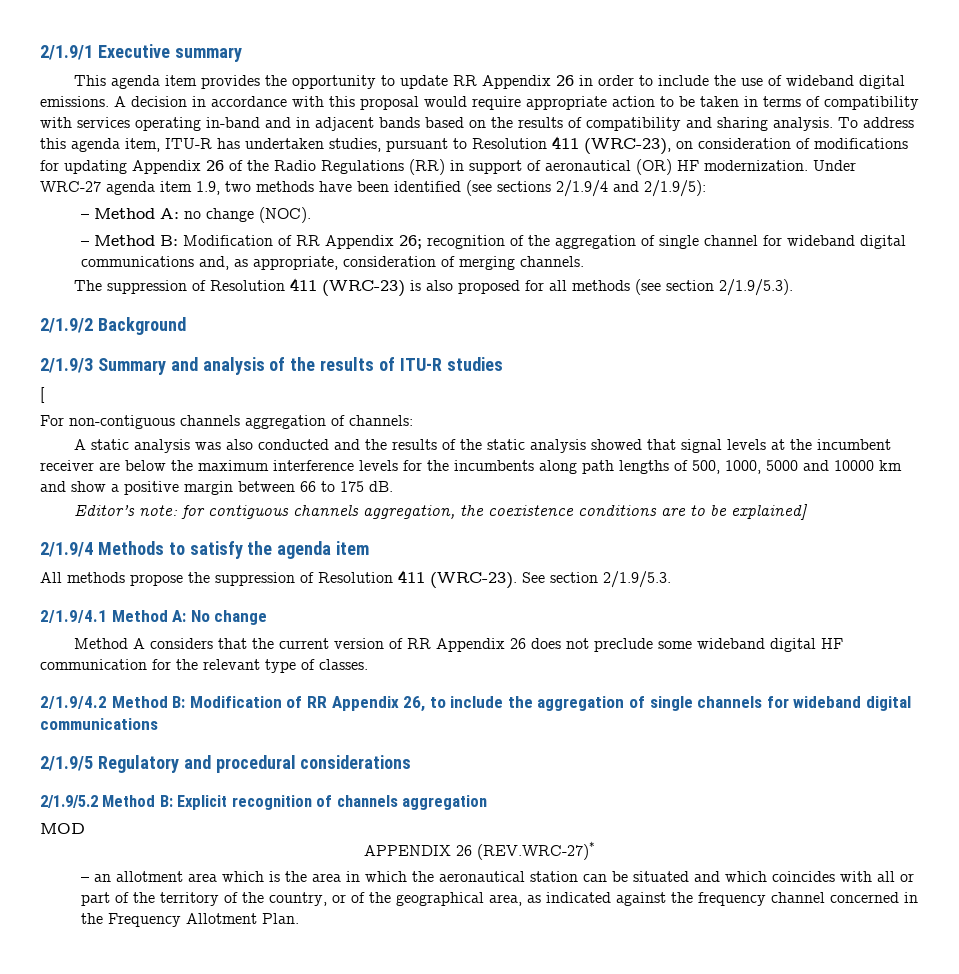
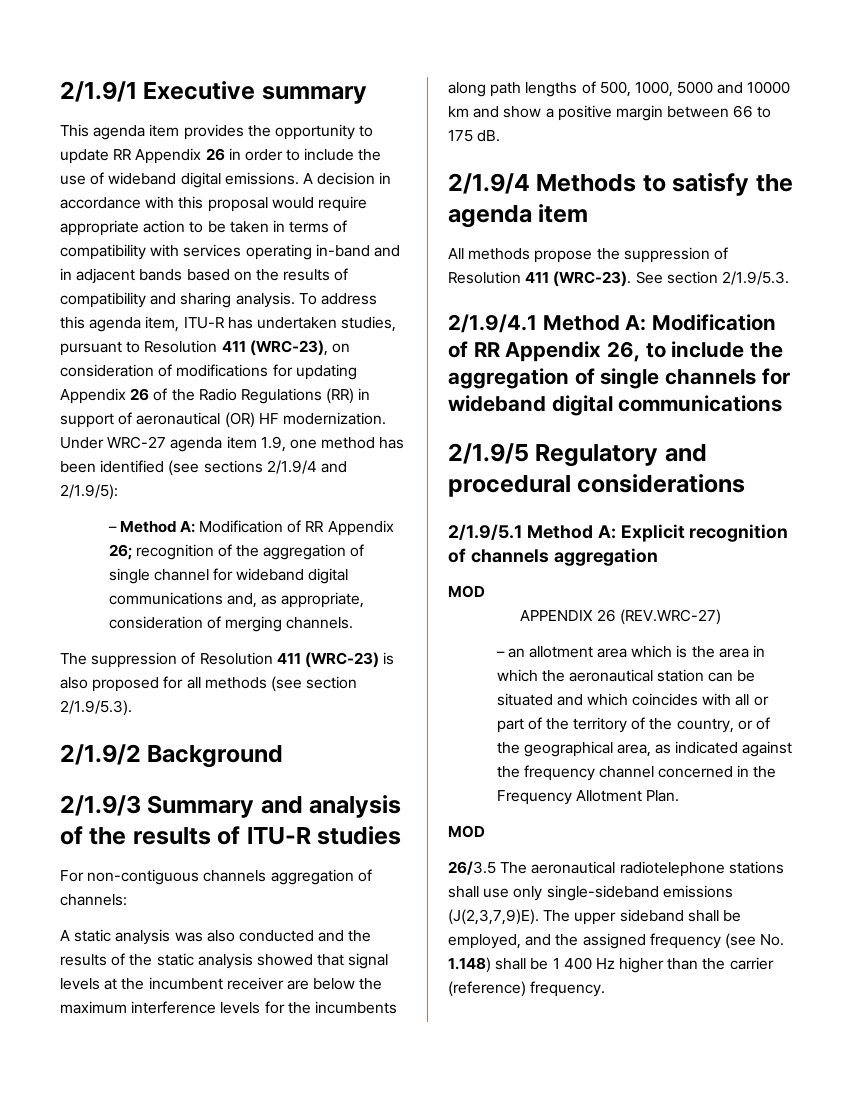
- Under WRC-27 agenda item 1.9, two methods have been identified (see sections 2/1.9/4 and 2/1.9/5):
+ Under WRC-27 agenda item 1.9, one method has been identified (see sections 2/1.9/4 and 2/1.9/5):
- – Method A: no change (NOC).
- – Method B: Modification of RR Appendix 26; recognition of the aggregation of single channel for wideband digital communications and, as appropriate, consideration of merging channels.
+ – Method A: Modification of RR Appendix 26; recognition of the aggregation of single channel for wideband digital communications and, as appropriate, consideration of merging channels.
- [
- Editor’s note: for contiguous channels aggregation, the coexistence conditions are to be explained]
- 2/1.9/4.1 Method A: No change
- Method A considers that the current version of RR Appendix 26 does not preclude some wideband digital HF communication for the relevant type of classes.
- 2/1.9/4.2 Method B: Modification of RR Appendix 26, to include the aggregation of single channels for wideband digital communications
+ 2/1.9/4.1 Method A: Modification of RR Appendix 26, to include the aggregation of single channels for wideband digital communications
- 2/1.9/5.2 Method B: Explicit recognition of channels aggregation
+ 2/1.9/5.1 Method A: Explicit recognition of channels aggregation
- APPENDIX 26 (REV.WRC-27)*
+ APPENDIX 26 (REV.WRC-27)
  – an allotment area which is the area in which the aeronautical station can be situated and which coincides with all or part of the territory of the country, or of the geographical area, as indicated against the frequency channel concerned in the Frequency Allotment Plan.
+ MOD
+ 26/3.5 The aeronautical radiotelephone stations shall use only single-sideband emissions (J(2,3,7,9)E). The upper sideband shall be employed, and the assigned frequency (see No. 1.148) shall be 1 400 Hz higher than the carrier (reference) frequency.

